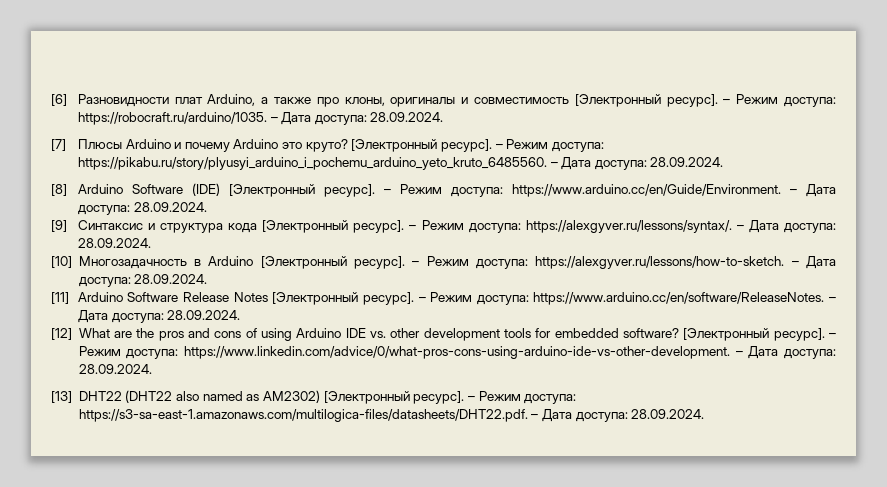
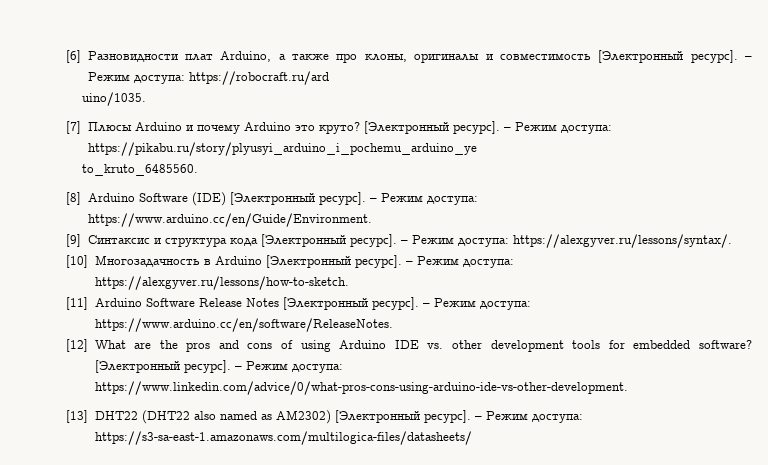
- – Режим доступа: https://robocraft.ru/arduino/1035. – Дата доступа: 28.09.2024.
+ – Режим доступа: https://robocraft.ru/ard
+ uino/1035.
- – Режим доступа: https://pikabu.ru/story/plyusyi_arduino_i_pochemu_arduino_yeto_kruto_6485560. – Дата доступа: 28.09.2024.
+ – Режим доступа: https://pikabu.ru/story/plyusyi_arduino_i_pochemu_arduino_ye
+ to_kruto_6485560.
- – Режим доступа: https://www.arduino.cc/en/Guide/Environment. – Дата доступа: 28.09.2024.
+ – Режим доступа: https://www.arduino.cc/en/Guide/Environment.
- – Режим доступа: https://alexgyver.ru/lessons/syntax/. – Дата доступа: 28.09.2024.
+ – Режим доступа: https://alexgyver.ru/lessons/syntax/.
- – Режим доступа: https://alexgyver.ru/lessons/how-to-sketch. – Дата доступа: 28.09.2024.
+ – Режим доступа: https://alexgyver.ru/lessons/how-to-sketch.
- – Режим доступа: https://www.arduino.cc/en/software/ReleaseNotes. – Дата доступа: 28.09.2024.
+ – Режим доступа: https://www.arduino.cc/en/software/ReleaseNotes.
- – Режим доступа: https://www.linkedin.com/advice/0/what-pros-cons-using-arduino-ide-vs-other-development. – Дата доступа: 28.09.2024.
+ – Режим доступа: https://www.linkedin.com/advice/0/what-pros-cons-using-arduino-ide-vs-other-development.
- – Режим доступа: https://s3-sa-east-1.amazonaws.com/multilogica-files/datasheets/DHT22.pdf. – Дата доступа: 28.09.2024.
+ – Режим доступа: https://s3-sa-east-1.amazonaws.com/multilogica-files/datasheets/

